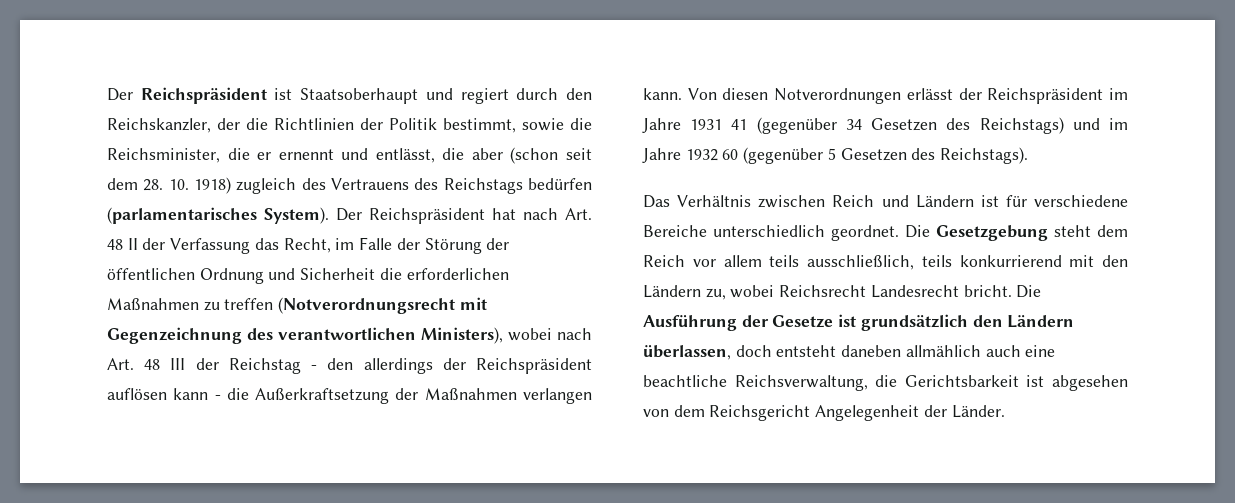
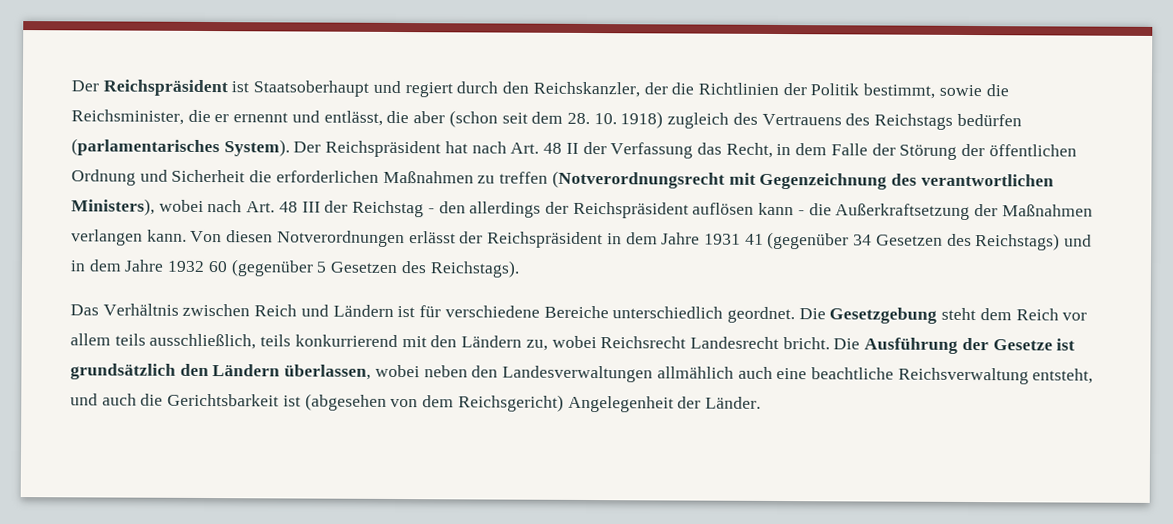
- Der Reichspräsident hat nach Art. 48 II der Verfassung das Recht, im Falle der Störung der öffentlichen Ordnung und Sicherheit die erforderlichen Maßnahmen zu treffen (Notverordnungsrecht mit Gegenzeichnung des verantwortlichen Ministers), wobei nach Art. 48 III der Reichstag - den allerdings der Reichspräsident auflösen kann - die Außerkraftsetzung der Maßnahmen verlangen kann.
+ Der Reichspräsident hat nach Art. 48 II der Verfassung das Recht, in dem Falle der Störung der öffentlichen Ordnung und Sicherheit die erforderlichen Maßnahmen zu treffen (Notverordnungsrecht mit Gegenzeichnung des verantwortlichen Ministers), wobei nach Art. 48 III der Reichstag - den allerdings der Reichspräsident auflösen kann - die Außerkraftsetzung der Maßnahmen verlangen kann.
- Von diesen Notverordnungen erlässt der Reichspräsident im Jahre 1931 41 (gegenüber 34 Gesetzen des Reichstags) und im Jahre 1932 60 (gegenüber 5 Gesetzen des Reichstags).
+ Von diesen Notverordnungen erlässt der Reichspräsident in dem Jahre 1931 41 (gegenüber 34 Gesetzen des Reichstags) und in dem Jahre 1932 60 (gegenüber 5 Gesetzen des Reichstags).
- Die Ausführung der Gesetze ist grundsätzlich den Ländern überlassen, doch entsteht daneben allmählich auch eine beachtliche Reichsverwaltung, die Gerichtsbarkeit ist abgesehen von dem Reichsgericht Angelegenheit der Länder.
+ Die Ausführung der Gesetze ist grundsätzlich den Ländern überlassen, wobei neben den Landesverwaltungen allmählich auch eine beachtliche Reichsverwaltung entsteht, und auch die Gerichtsbarkeit ist (abgesehen von dem Reichsgericht) Angelegenheit der Länder.

